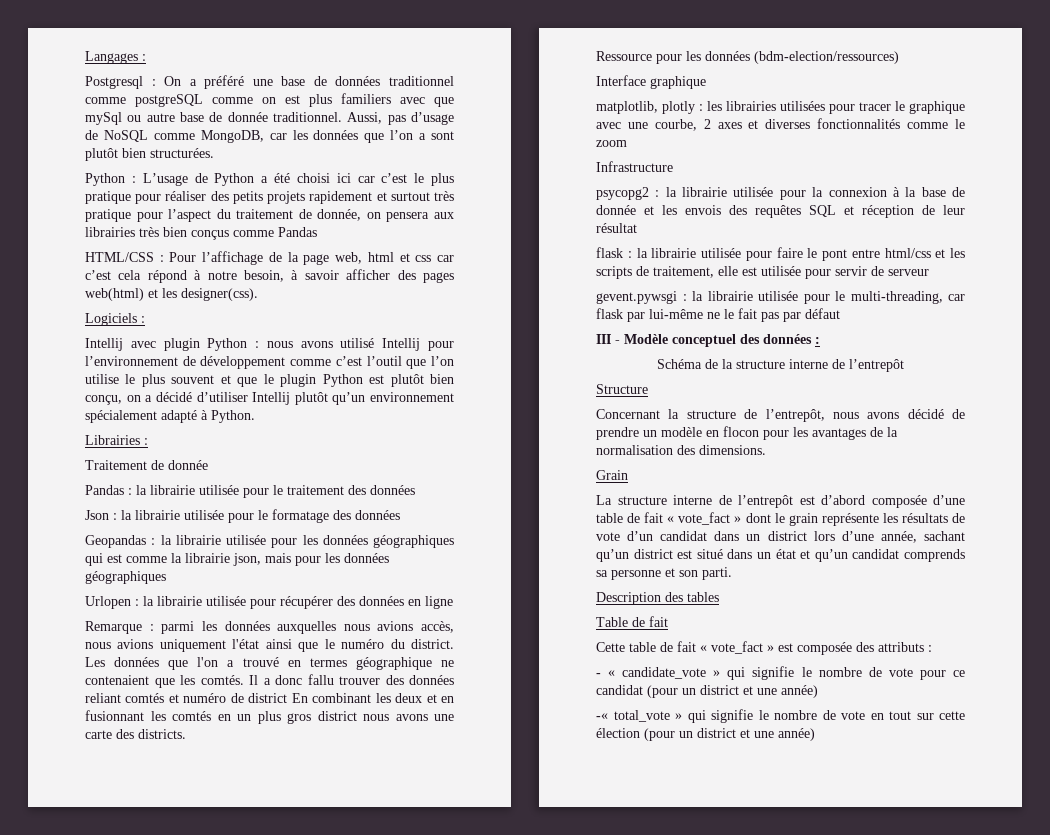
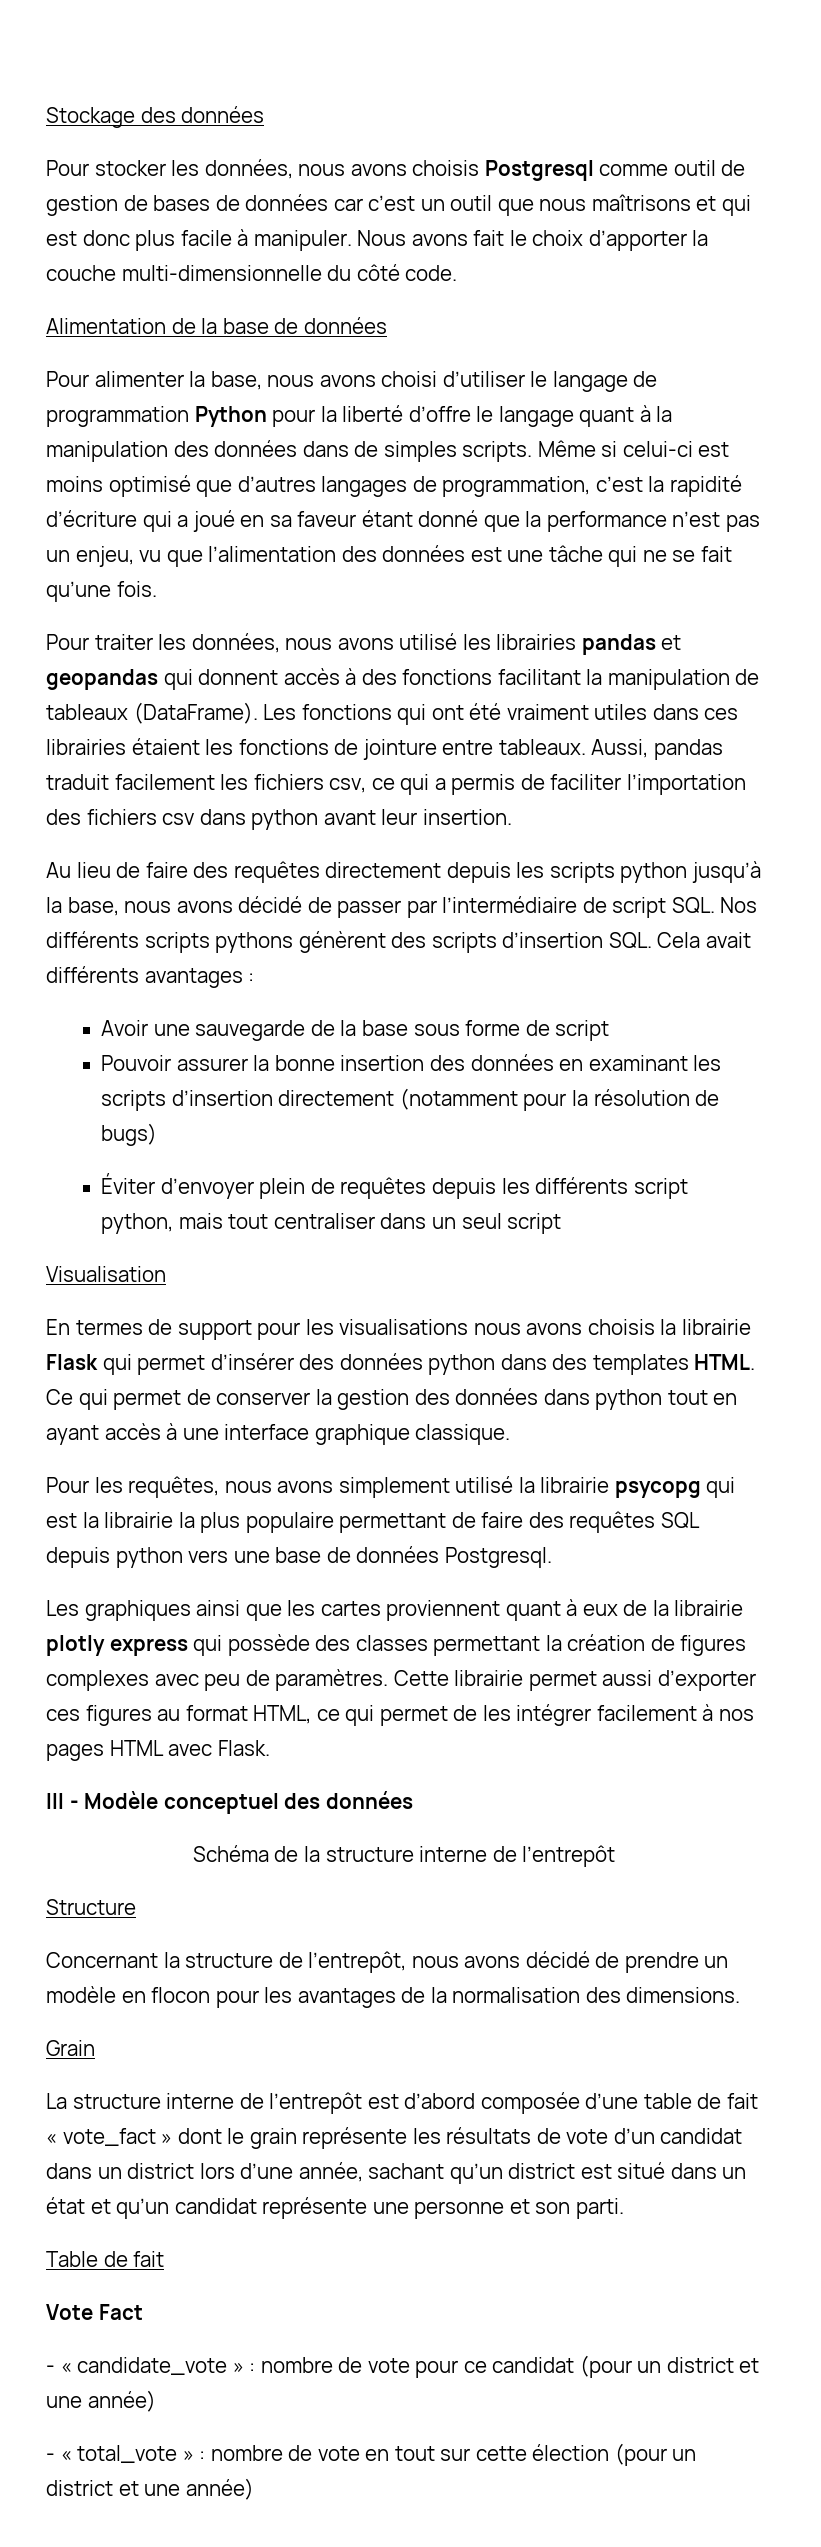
- Langages :
- Postgresql : On a préféré une base de données traditionnel comme postgreSQL comme on est plus familiers avec que mySql ou autre base de donnée traditionnel. Aussi, pas d’usage de NoSQL comme MongoDB, car les données que l’on a sont plutôt bien structurées.
- Python : L’usage de Python a été choisi ici car c’est le plus pratique pour réaliser des petits projets rapidement et surtout très pratique pour l’aspect du traitement de donnée, on pensera aux librairies très bien conçus comme Pandas
- HTML/CSS : Pour l’affichage de la page web, html et css car c’est cela répond à notre besoin, à savoir afficher des pages web(html) et les designer(css).
- Logiciels :
- Intellij avec plugin Python : nous avons utilisé Intellij pour l’environnement de développement comme c’est l’outil que l’on utilise le plus souvent et que le plugin Python est plutôt bien conçu, on a décidé d’utiliser Intellij plutôt qu’un environnement spécialement adapté à Python.
- Librairies :
- Traitement de donnée
- Pandas : la librairie utilisée pour le traitement des données
- Json : la librairie utilisée pour le formatage des données
- Geopandas : la librairie utilisée pour les données géographiques qui est comme la librairie json, mais pour les données géographiques
- Urlopen : la librairie utilisée pour récupérer des données en ligne
- Remarque : parmi les données auxquelles nous avions accès, nous avions uniquement l'état ainsi que le numéro du district. Les données que l'on a trouvé en termes géographique ne contenaient que les comtés. Il a donc fallu trouver des données reliant comtés et numéro de district En combinant les deux et en fusionnant les comtés en un plus gros district nous avons une carte des districts.
- Ressource pour les données (bdm-election/ressources)
- Interface graphique
- matplotlib, plotly : les librairies utilisées pour tracer le graphique avec une courbe, 2 axes et diverses fonctionnalités comme le zoom
- Infrastructure
- psycopg2 : la librairie utilisée pour la connexion à la base de donnée et les envois des requêtes SQL et réception de leur résultat
- flask : la librairie utilisée pour faire le pont entre html/css et les scripts de traitement, elle est utilisée pour servir de serveur
- gevent.pywsgi : la librairie utilisée pour le multi-threading, car flask par lui-même ne le fait pas par défaut
+ Stockage des données
+ Pour stocker les données, nous avons choisis Postgresql comme outil de gestion de bases de données car c’est un outil que nous maîtrisons et qui est donc plus facile à manipuler. Nous avons fait le choix d’apporter la couche multi-dimensionnelle du côté code.
+ Alimentation de la base de données
+ Pour alimenter la base, nous avons choisi d’utiliser le langage de programmation Python pour la liberté d’offre le langage quant à la manipulation des données dans de simples scripts. Même si celui-ci est moins optimisé que d’autres langages de programmation, c’est la rapidité d’écriture qui a joué en sa faveur étant donné que la performance n’est pas un enjeu, vu que l’alimentation des données est une tâche qui ne se fait qu’une fois.
+ Pour traiter les données, nous avons utilisé les librairies pandas et geopandas qui donnent accès à des fonctions facilitant la manipulation de tableaux (DataFrame). Les fonctions qui ont été vraiment utiles dans ces librairies étaient les fonctions de jointure entre tableaux. Aussi, pandas traduit facilement les fichiers csv, ce qui a permis de faciliter l’importation des fichiers csv dans python avant leur insertion.
+ Au lieu de faire des requêtes directement depuis les scripts python jusqu’à la base, nous avons décidé de passer par l’intermédiaire de script SQL. Nos différents scripts pythons génèrent des scripts d’insertion SQL. Cela avait différents avantages :
+ Avoir une sauvegarde de la base sous forme de script
+ Pouvoir assurer la bonne insertion des données en examinant les scripts d’insertion directement (notamment pour la résolution de bugs)
+ Éviter d’envoyer plein de requêtes depuis les différents script python, mais tout centraliser dans un seul script
+ Visualisation
+ En termes de support pour les visualisations nous avons choisis la librairie Flask qui permet d’insérer des données python dans des templates HTML. Ce qui permet de conserver la gestion des données dans python tout en ayant accès à une interface graphique classique.
+ Pour les requêtes, nous avons simplement utilisé la librairie psycopg qui est la librairie la plus populaire permettant de faire des requêtes SQL depuis python vers une base de données Postgresql.
+ Les graphiques ainsi que les cartes proviennent quant à eux de la librairie plotly express qui possède des classes permettant la création de figures complexes avec peu de paramètres. Cette librairie permet aussi d’exporter ces figures au format HTML, ce qui permet de les intégrer facilement à nos pages HTML avec Flask.
- III - Modèle conceptuel des données :
+ III - Modèle conceptuel des données
- La structure interne de l’entrepôt est d’abord composée d’une table de fait « vote_fact » dont le grain représente les résultats de vote d’un candidat dans un district lors d’une année, sachant qu’un district est situé dans un état et qu’un candidat comprends sa personne et son parti.
+ La structure interne de l’entrepôt est d’abord composée d’une table de fait « vote_fact » dont le grain représente les résultats de vote d’un candidat dans un district lors d’une année, sachant qu’un district est situé dans un état et qu’un candidat représente une personne et son parti.
- Description des tables
- Cette table de fait « vote_fact » est composée des attributs :
+ Vote Fact
- - « candidate_vote » qui signifie le nombre de vote pour ce candidat (pour un district et une année)
+ - « candidate_vote » : nombre de vote pour ce candidat (pour un district et une année)
- -« total_vote » qui signifie le nombre de vote en tout sur cette élection (pour un district et une année)
+ - « total_vote » : nombre de vote en tout sur cette élection (pour un district et une année)

